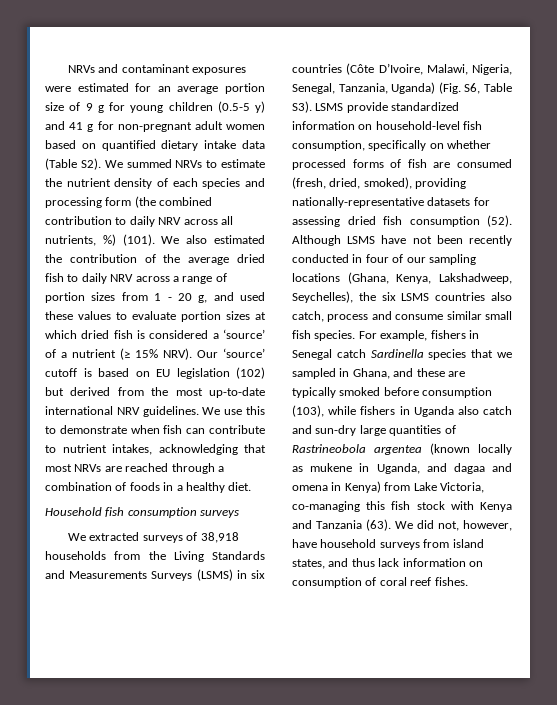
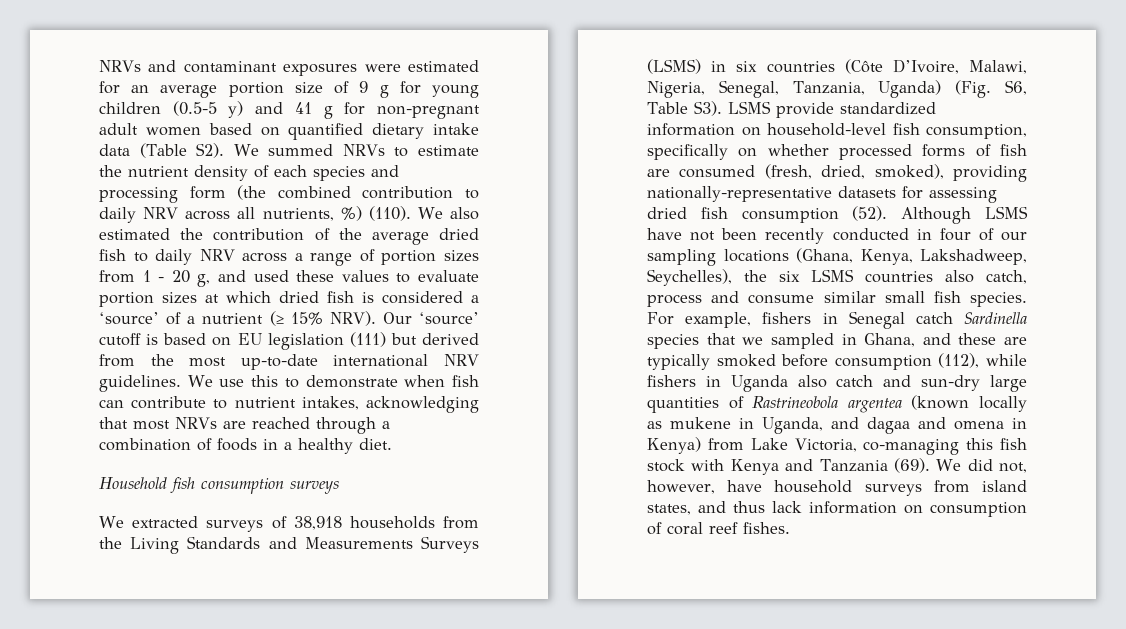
- NRVs and contaminant exposures were estimated for an average portion size of 9 g for young children (0.5-5 y) and 41 g for non-pregnant adult women based on quantified dietary intake data (Table S2). We summed NRVs to estimate the nutrient density of each species and processing form (the combined contribution to daily NRV across all nutrients, %) (101).
+ NRVs and contaminant exposures were estimated for an average portion size of 9 g for young children (0.5-5 y) and 41 g for non-pregnant adult women based on quantified dietary intake data (Table S2). We summed NRVs to estimate the nutrient density of each species and processing form (the combined contribution to daily NRV across all nutrients, %) (110).
- Our ‘source’ cutoff is based on EU legislation (102) but derived from the most up-to-date international NRV guidelines.
+ Our ‘source’ cutoff is based on EU legislation (111) but derived from the most up-to-date international NRV guidelines.
- For example, fishers in Senegal catch Sardinella species that we sampled in Ghana, and these are typically smoked before consumption (103), while fishers in Uganda also catch and sun-dry large quantities of Rastrineobola argentea (known locally as mukene in Uganda, and dagaa and omena in Kenya) from Lake Victoria, co-managing this fish stock with Kenya and Tanzania (63).
+ For example, fishers in Senegal catch Sardinella species that we sampled in Ghana, and these are typically smoked before consumption (112), while fishers in Uganda also catch and sun-dry large quantities of Rastrineobola argentea (known locally as mukene in Uganda, and dagaa and omena in Kenya) from Lake Victoria, co-managing this fish stock with Kenya and Tanzania (69).

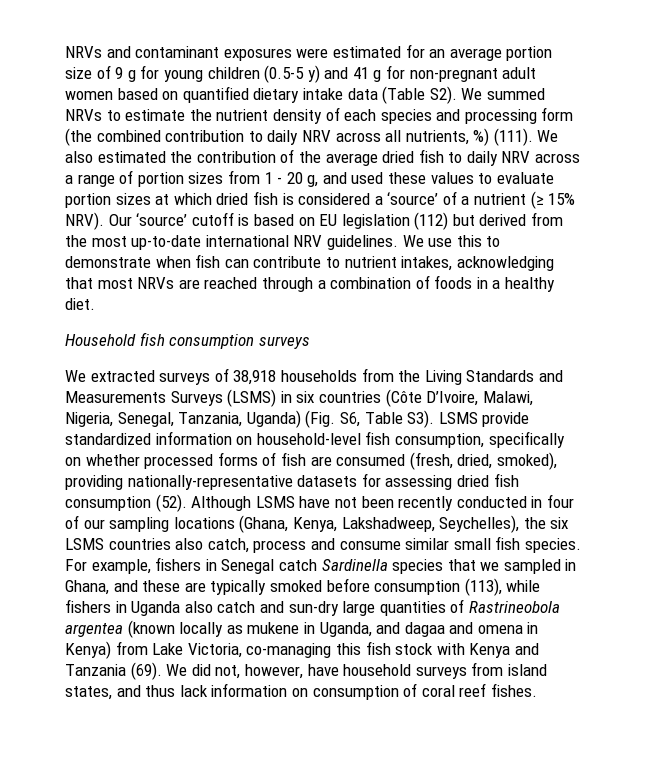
- NRVs and contaminant exposures were estimated for an average portion size of 9 g for young children (0.5-5 y) and 41 g for non-pregnant adult women based on quantified dietary intake data (Table S2). We summed NRVs to estimate the nutrient density of each species and processing form (the combined contribution to daily NRV across all nutrients, %) (110).
+ NRVs and contaminant exposures were estimated for an average portion size of 9 g for young children (0.5-5 y) and 41 g for non-pregnant adult women based on quantified dietary intake data (Table S2). We summed NRVs to estimate the nutrient density of each species and processing form (the combined contribution to daily NRV across all nutrients, %) (111).
- Our ‘source’ cutoff is based on EU legislation (111) but derived from the most up-to-date international NRV guidelines.
+ Our ‘source’ cutoff is based on EU legislation (112) but derived from the most up-to-date international NRV guidelines.
- For example, fishers in Senegal catch Sardinella species that we sampled in Ghana, and these are typically smoked before consumption (112), while fishers in Uganda also catch and sun-dry large quantities of Rastrineobola argentea (known locally as mukene in Uganda, and dagaa and omena in Kenya) from Lake Victoria, co-managing this fish stock with Kenya and Tanzania (69).
+ For example, fishers in Senegal catch Sardinella species that we sampled in Ghana, and these are typically smoked before consumption (113), while fishers in Uganda also catch and sun-dry large quantities of Rastrineobola argentea (known locally as mukene in Uganda, and dagaa and omena in Kenya) from Lake Victoria, co-managing this fish stock with Kenya and Tanzania (69).

